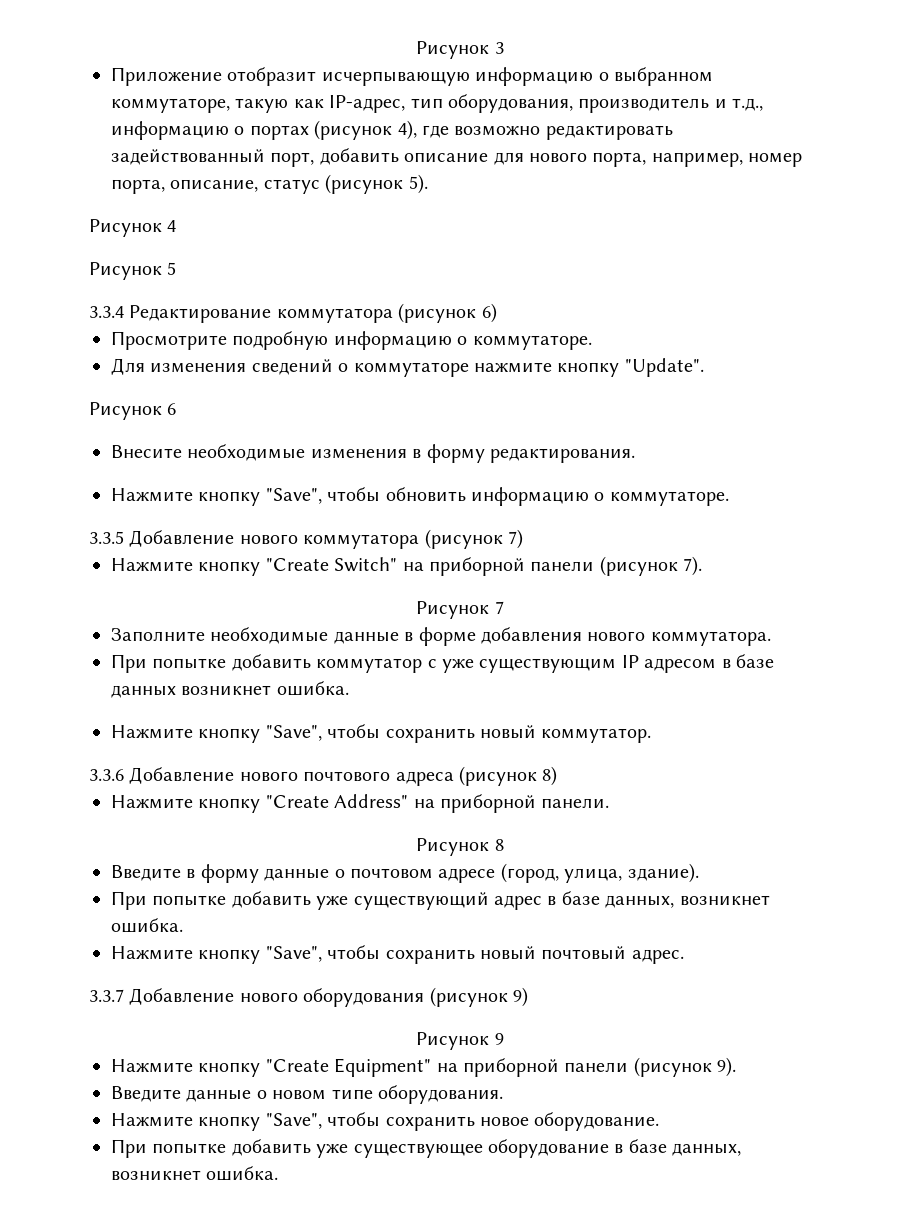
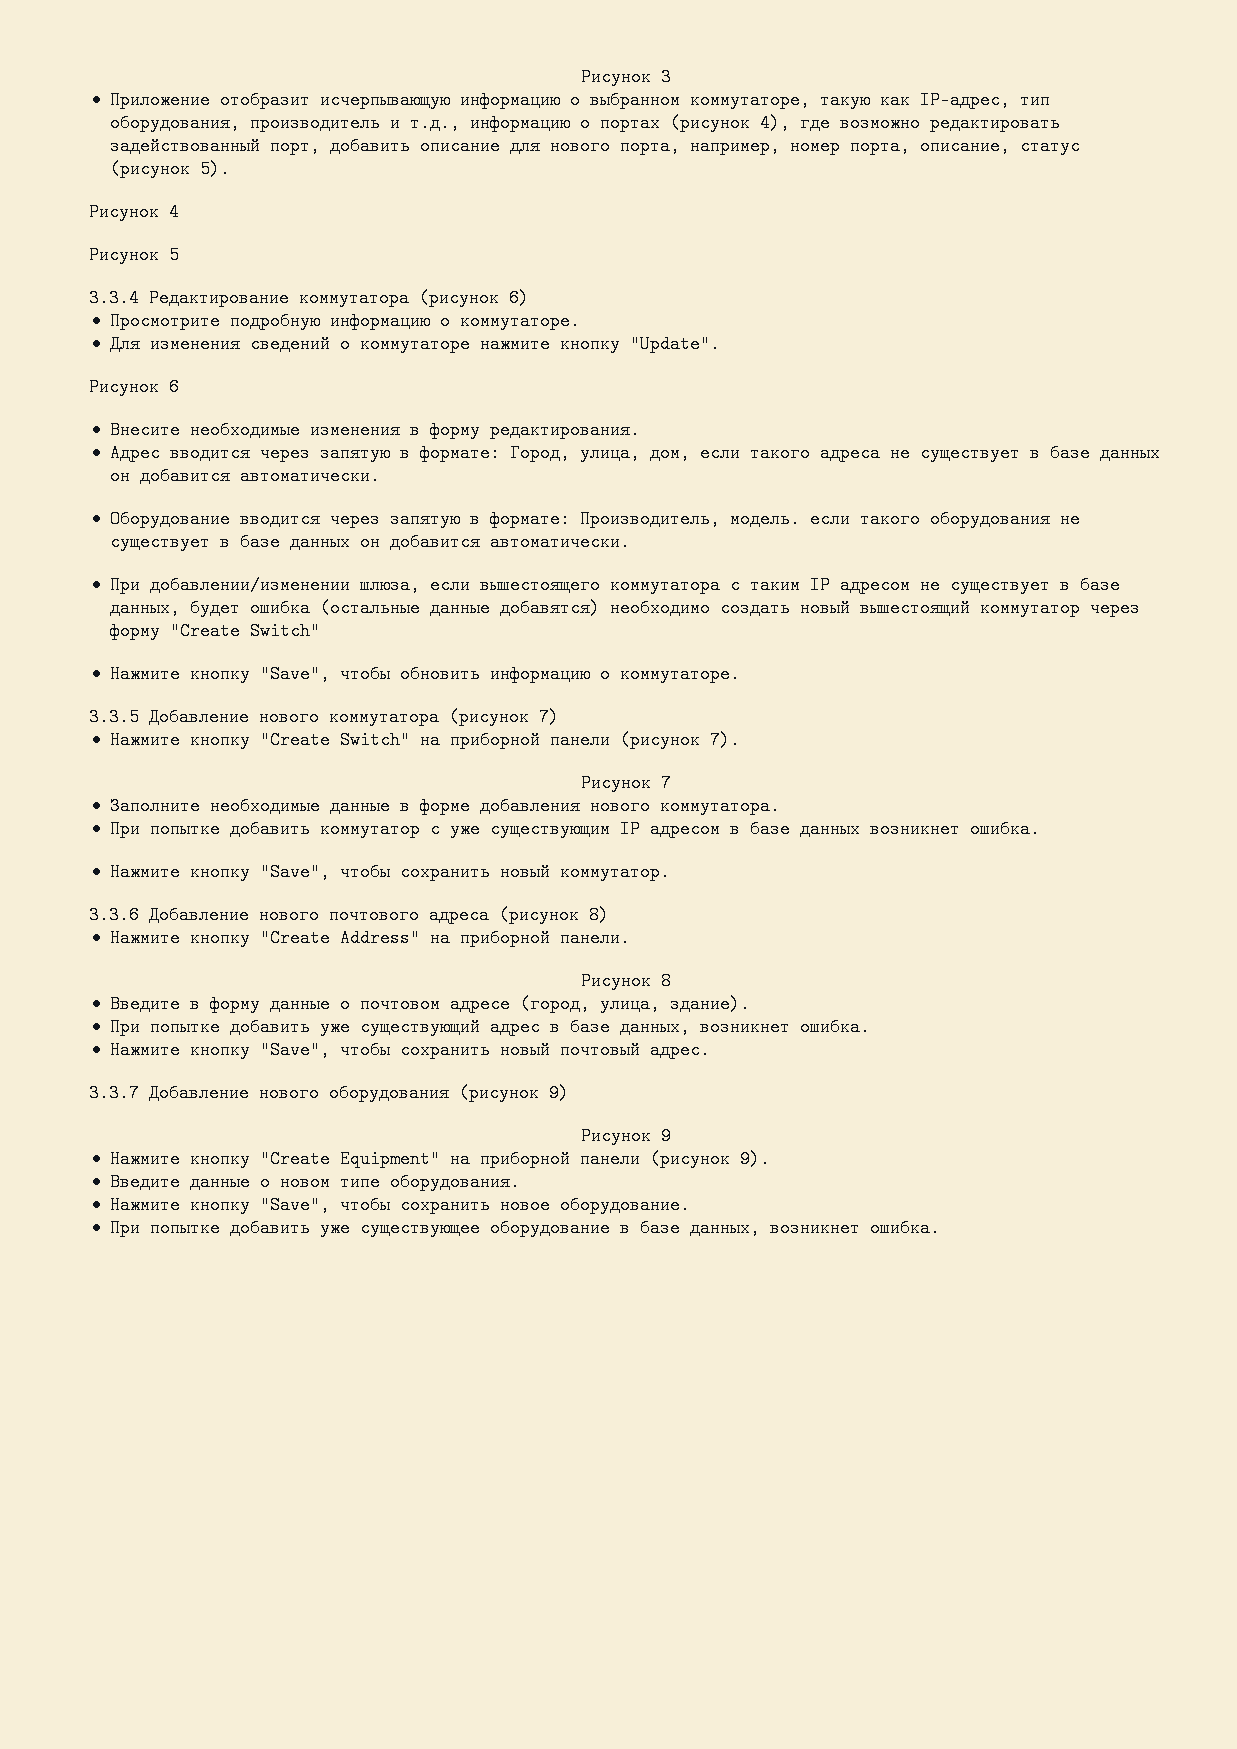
+ Адрес вводится через запятую в формате: Город, улица, дом, если такого адреса не существует в базе данных он добавится автоматически.
+ Оборудование вводится через запятую в формате: Производитель, модель. если такого оборудования не существует в базе данных он добавится автоматически.
+ При добавлении/изменении шлюза, если вышестоящего коммутатора с таким IP адресом не существует в базе данных, будет ошибка (остальные данные добавятся) необходимо создать новый вышестоящий коммутатор через форму "Create Switch"

